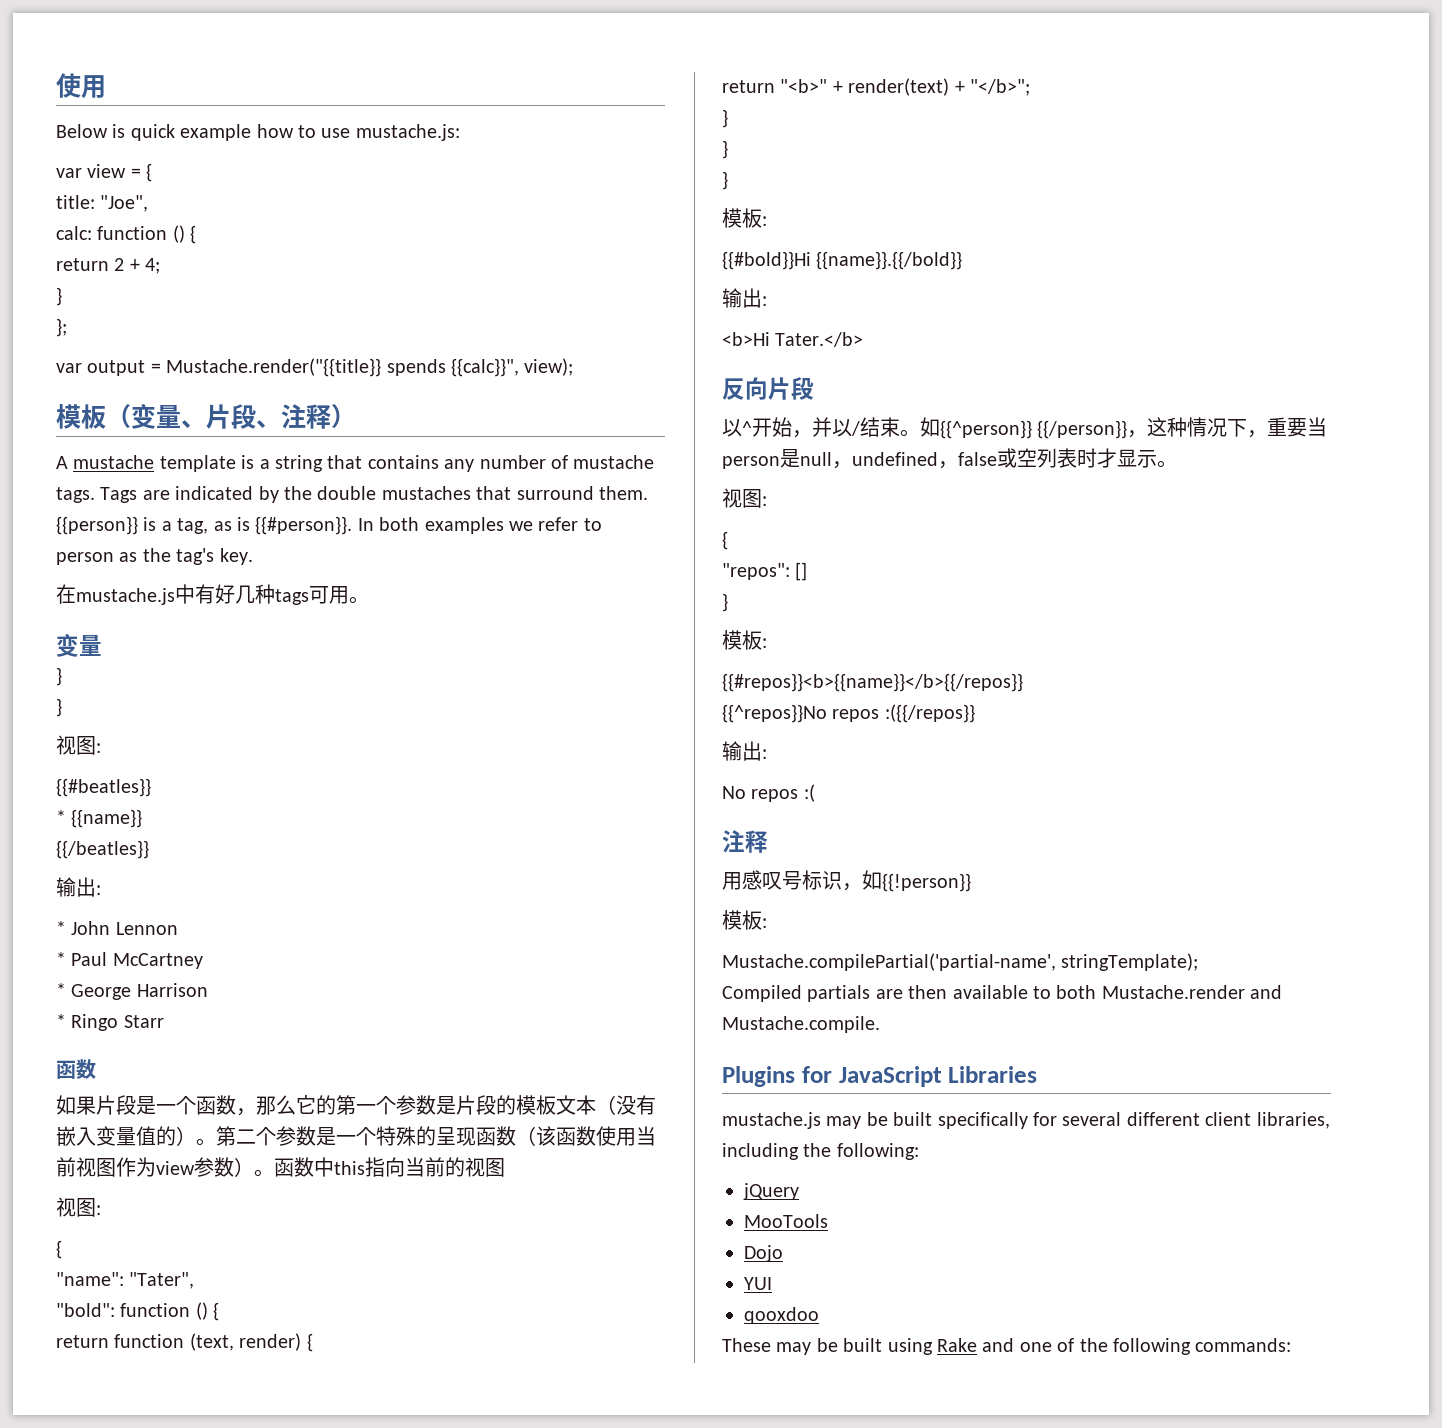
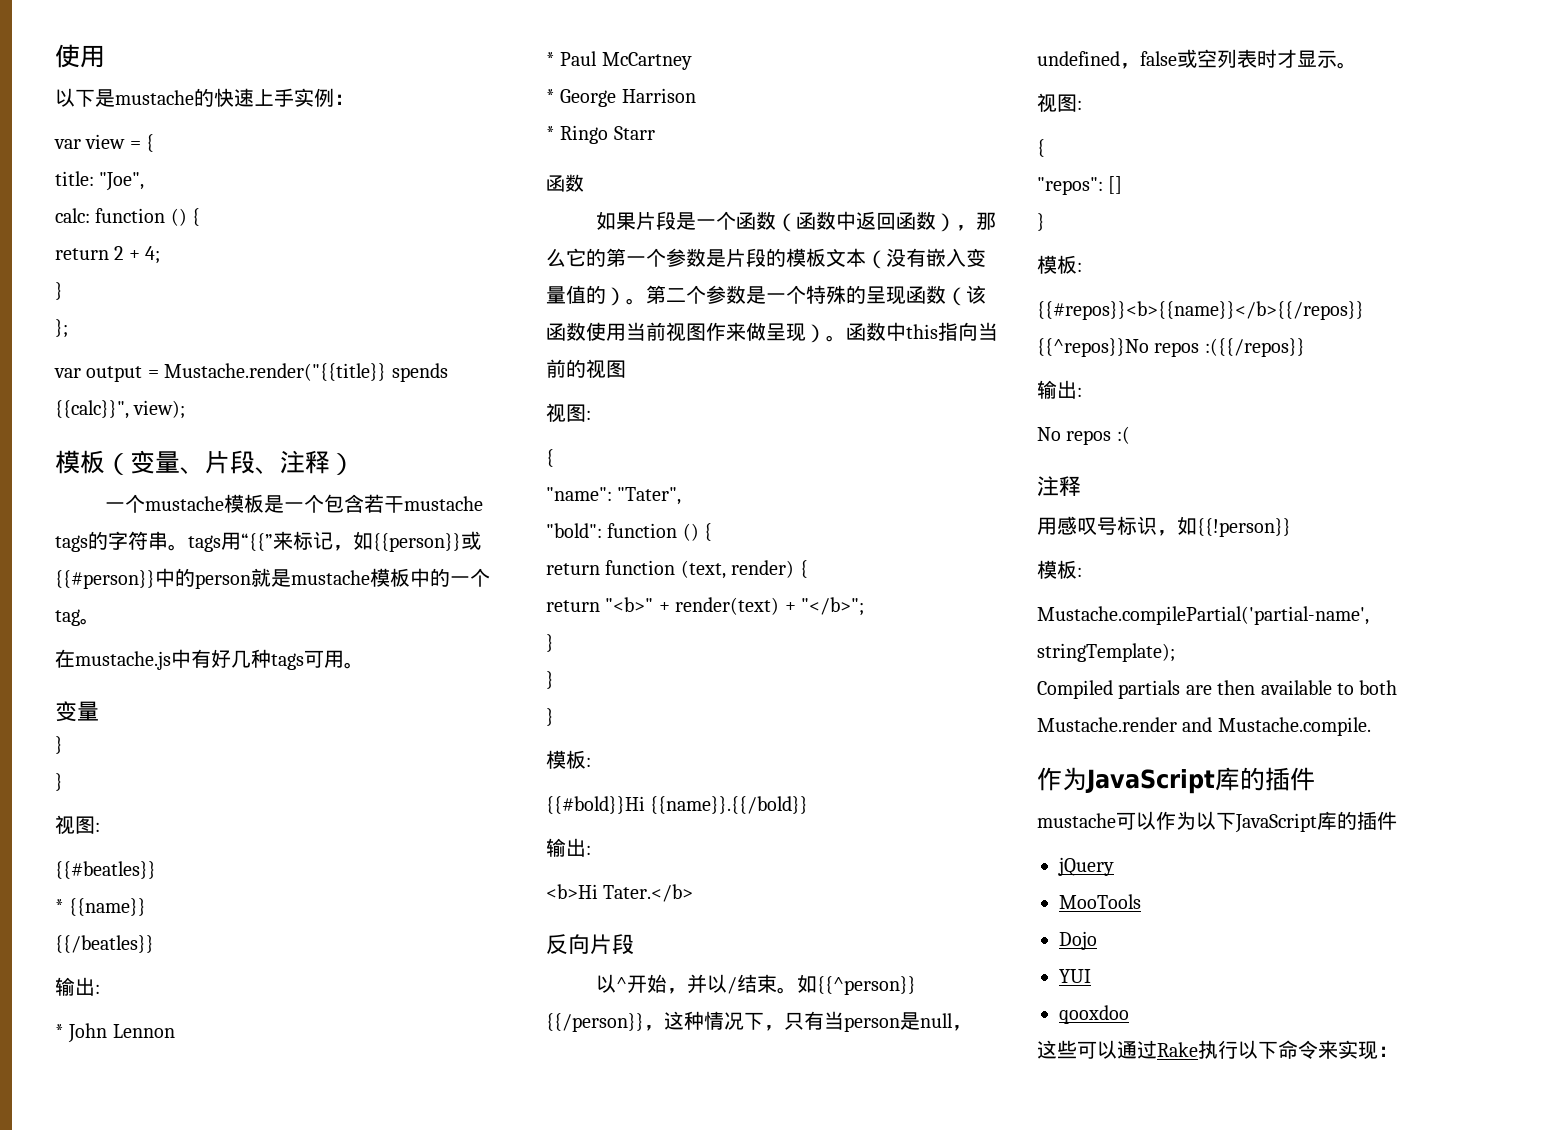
- Below is quick example how to use mustache.js:
+ 以下是mustache的快速上手实例：
- A mustache template is a string that contains any number of mustache tags. Tags are indicated by the double mustaches that surround them. {{person}} is a tag, as is {{#person}}. In both examples we refer to person as the tag's key.
+ 一个mustache模板是一个包含若干mustache tags的字符串。tags用“{{”来标记，如{{person}}或{{#person}}中的person就是mustache模板中的一个tag。
- 如果片段是一个函数，那么它的第一个参数是片段的模板文本（没有嵌入变量值的）。
+ 如果片段是一个函数（函数中返回函数），那么它的第一个参数是片段的模板文本（没有嵌入变量值的）。
- 第二个参数是一个特殊的呈现函数（该函数使用当前视图作为view参数）。
+ 第二个参数是一个特殊的呈现函数（该函数使用当前视图作来做呈现）。
- 如{{^person}} {{/person}}，这种情况下，重要当person是null，undefined，false或空列表时才显示。
+ 如{{^person}} {{/person}}，这种情况下，只有当person是null，undefined，false或空列表时才显示。
- Plugins for JavaScript Libraries
- mustache.js may be built specifically for several different client libraries, including the following:
+ 作为JavaScript库的插件
+ mustache可以作为以下JavaScript库的插件
- These may be built using Rake and one of the following commands:
+ 这些可以通过Rake执行以下命令来实现：

